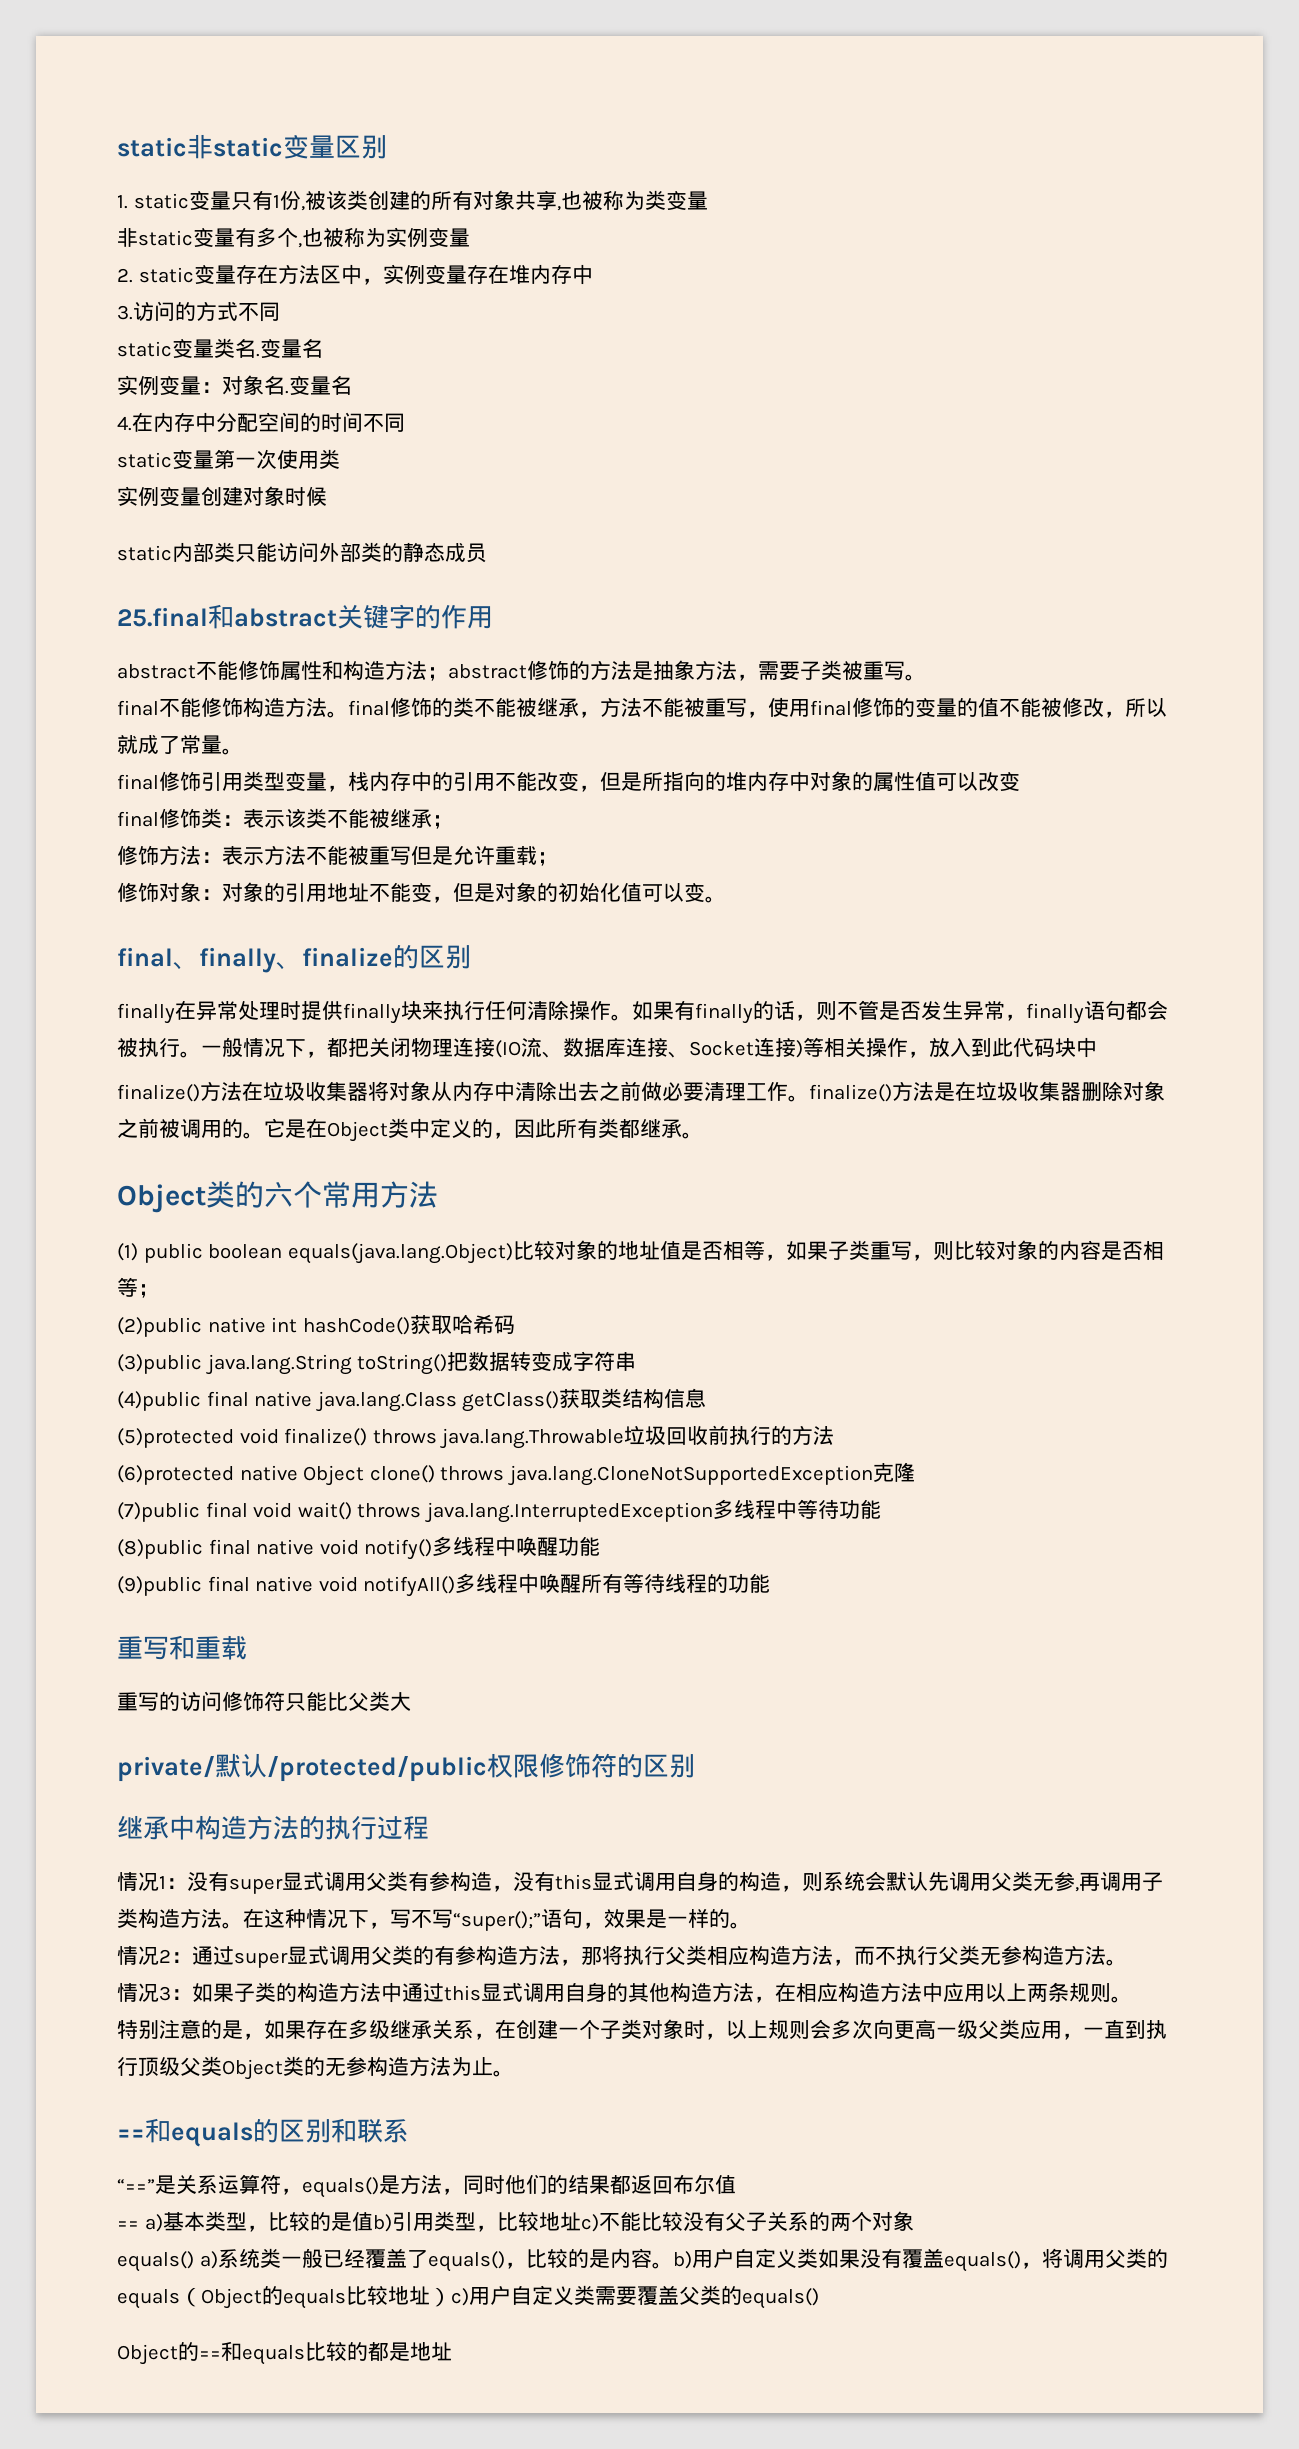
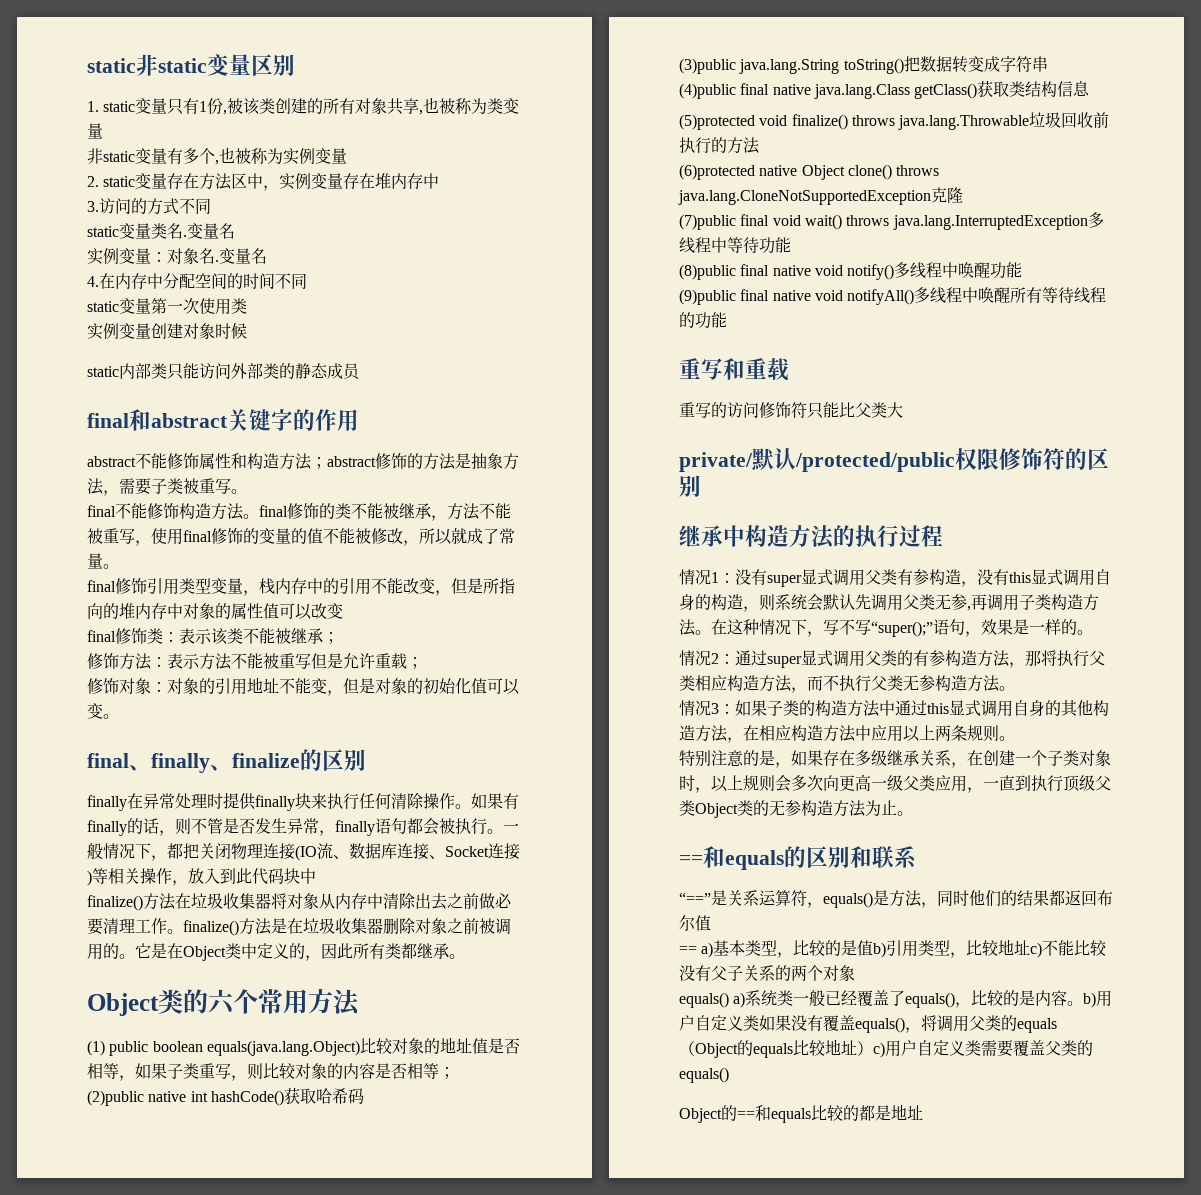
- 25.final和abstract关键字的作用
+ final和abstract关键字的作用

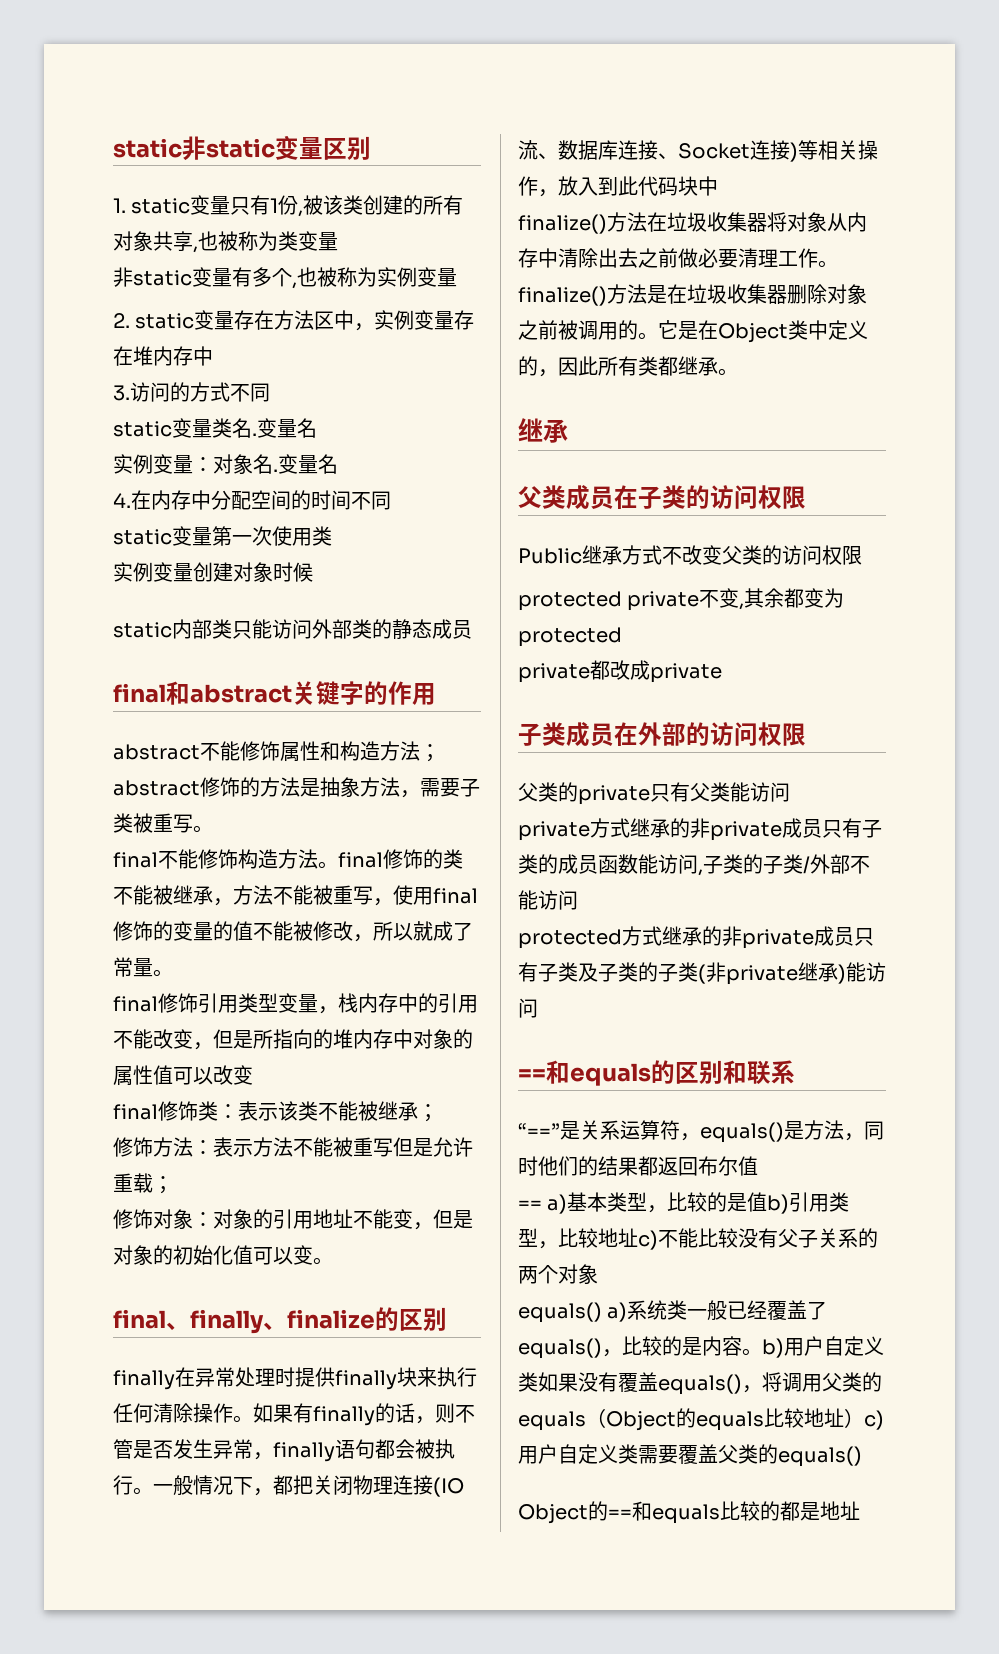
  它是在Object类中定义的，因此所有类都继承。
- Object类的六个常用方法
- (1) public boolean equals(java.lang.Object)比较对象的地址值是否相等，如果子类重写，则比较对象的内容是否相等；
- (2)public native int hashCode()获取哈希码
- (3)public java.lang.String toString()把数据转变成字符串
- (4)public final native java.lang.Class getClass()获取类结构信息
- (5)protected void finalize() throws java.lang.Throwable垃圾回收前执行的方法
- (6)protected native Object clone() throws java.lang.CloneNotSupportedException克隆
- (7)public final void wait() throws java.lang.InterruptedException多线程中等待功能
- (8)public final native void notify()多线程中唤醒功能
- (9)public final native void notifyAll()多线程中唤醒所有等待线程的功能
- 重写和重载
- 重写的访问修饰符只能比父类大
- private/默认/protected/public权限修饰符的区别
- 继承中构造方法的执行过程
- 情况1：没有super显式调用父类有参构造，没有this显式调用自身的构造，则系统会默认先调用父类无参,再调用子类构造方法。在这种情况下，写不写“super();”语句，效果是一样的。
- 情况2：通过super显式调用父类的有参构造方法，那将执行父类相应构造方法，而不执行父类无参构造方法。
- 情况3：如果子类的构造方法中通过this显式调用自身的其他构造方法，在相应构造方法中应用以上两条规则。
- 特别注意的是，如果存在多级继承关系，在创建一个子类对象时，以上规则会多次向更高一级父类应用，一直到执行顶级父类Object类的无参构造方法为止。
+ 继承
+ 父类成员在子类的访问权限
+ Public继承方式不改变父类的访问权限
+ protected private不变,其余都变为protected
+ private都改成private
+ 子类成员在外部的访问权限
+ 父类的private只有父类能访问
+ private方式继承的非private成员只有子类的成员函数能访问,子类的子类/外部不能访问
+ protected方式继承的非private成员只有子类及子类的子类(非private继承)能访问

